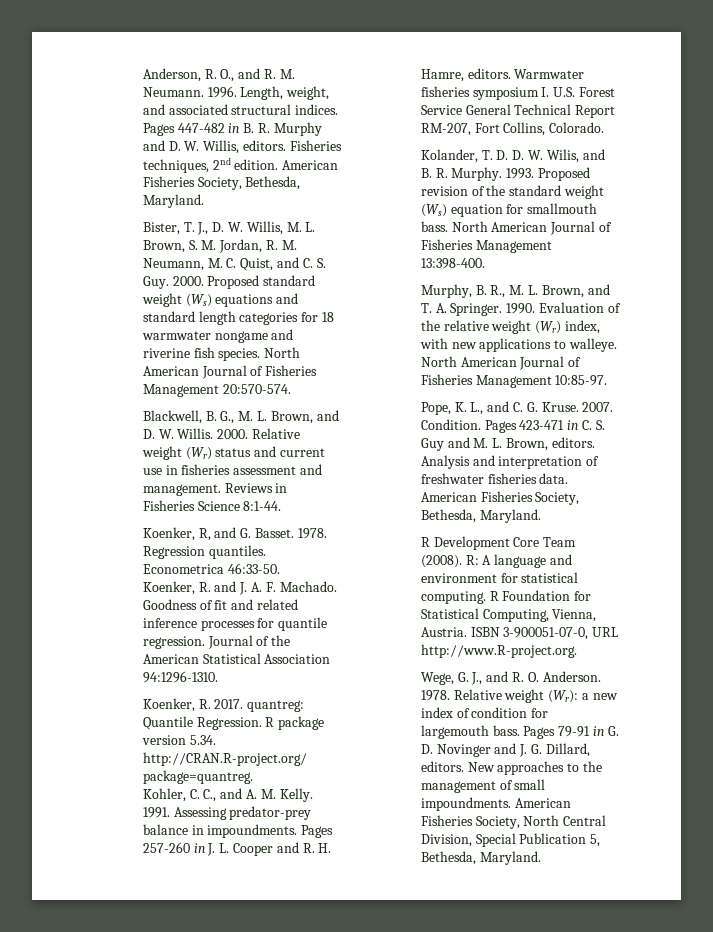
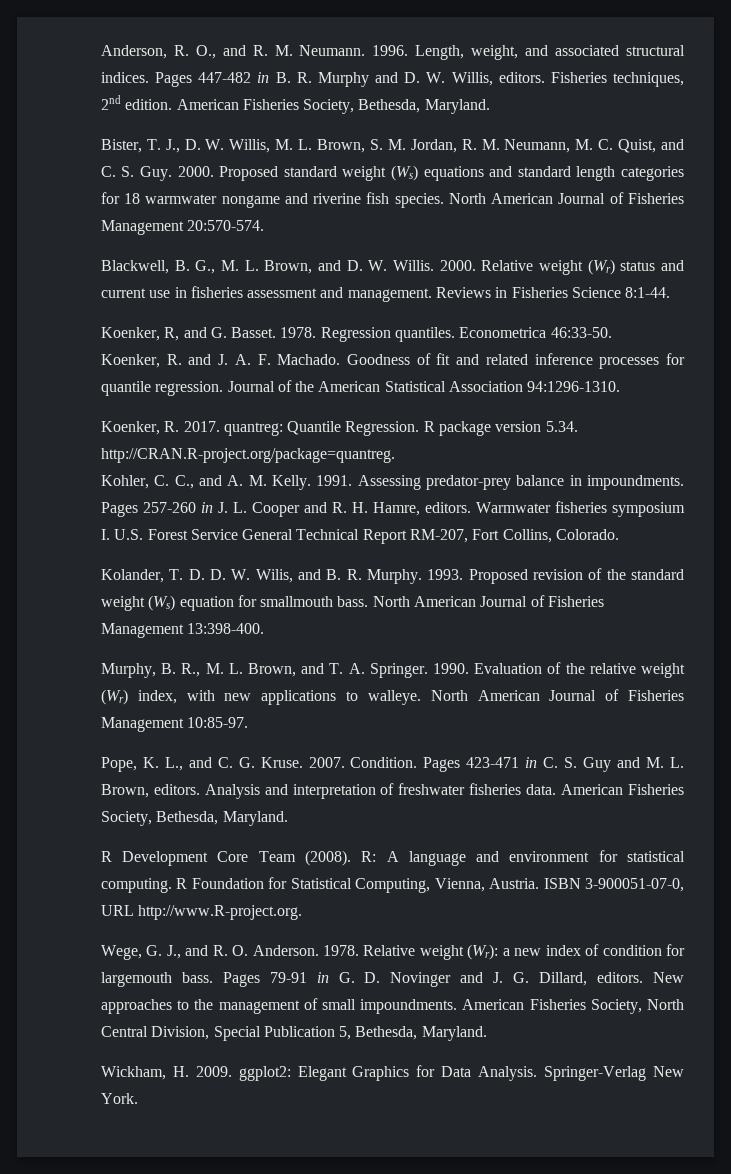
+ Wickham, H. 2009. ggplot2: Elegant Graphics for Data Analysis. Springer-Verlag New York.

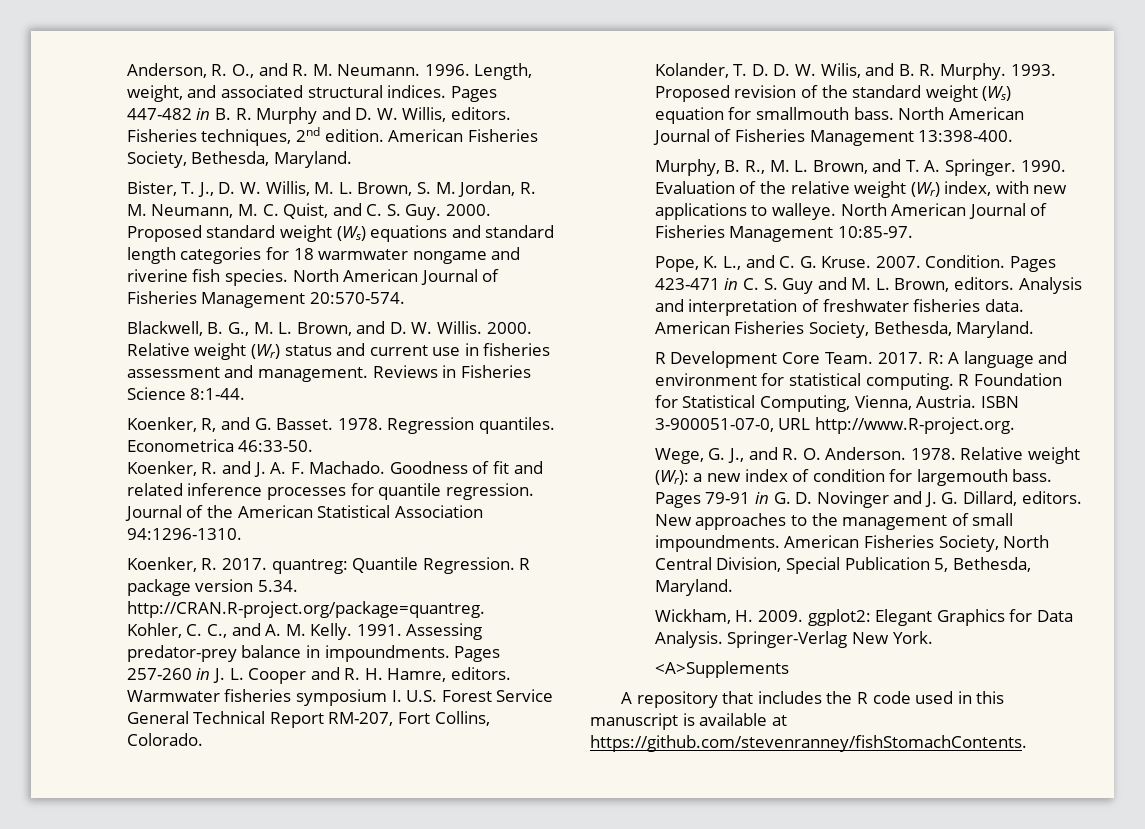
- R Development Core Team (2008).
+ R Development Core Team. 2017.
+ <A>Supplements
+ A repository that includes the R code used in this manuscript is available at https://github.com/stevenranney/fishStomachContents.

